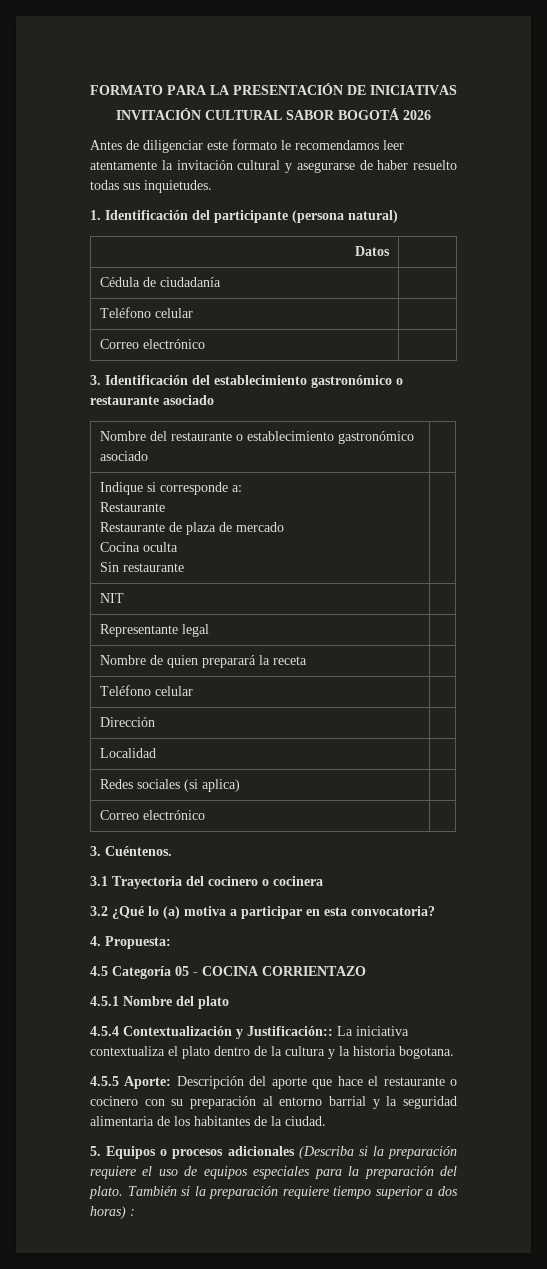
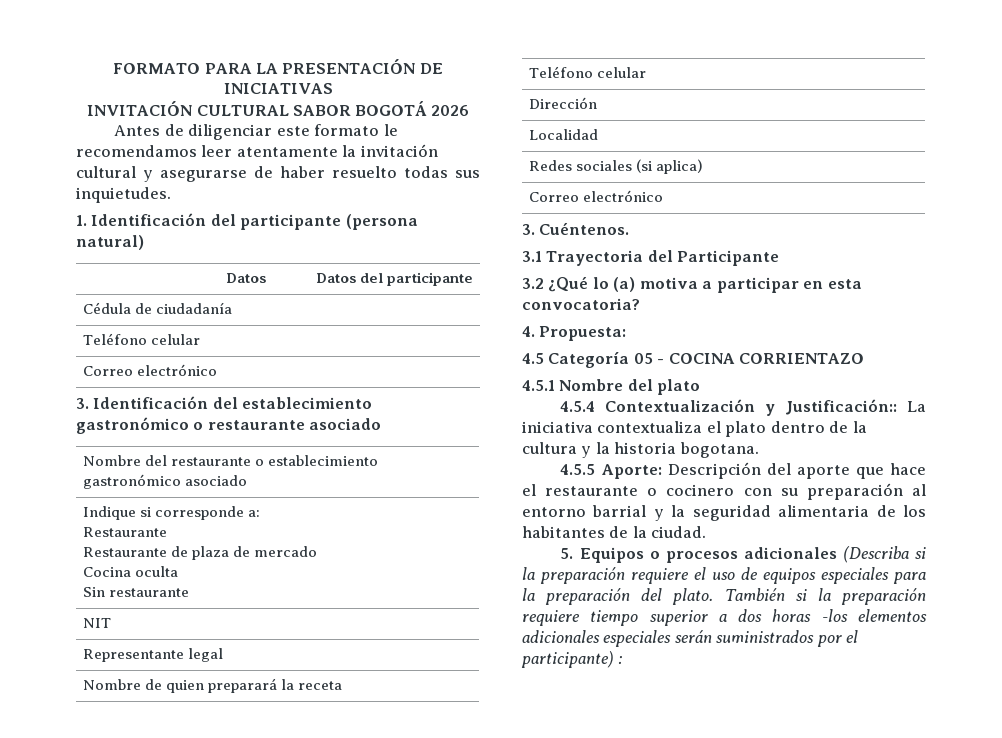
- Datos |
+ Datos | Datos del participante
- 3.1 Trayectoria del cocinero o cocinera
+ 3.1 Trayectoria del Participante
- También si la preparación requiere tiempo superior a dos horas) :
+ También si la preparación requiere tiempo superior a dos horas -los elementos adicionales especiales serán suministrados por el participante) :

